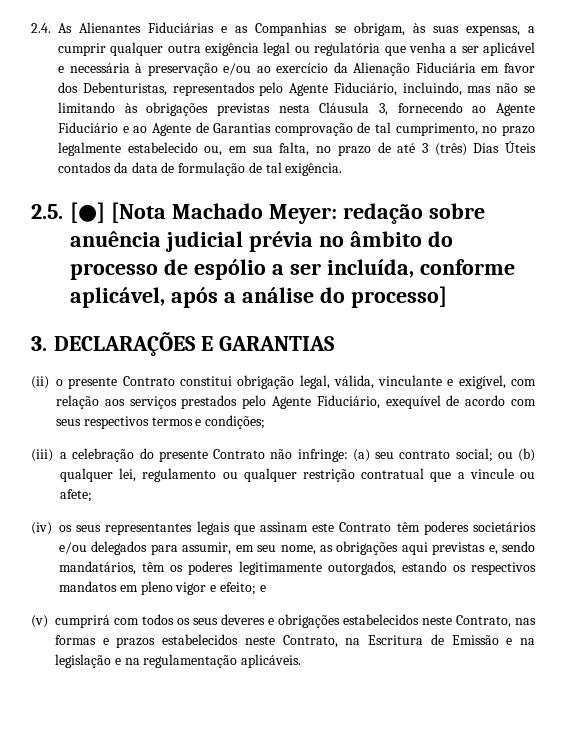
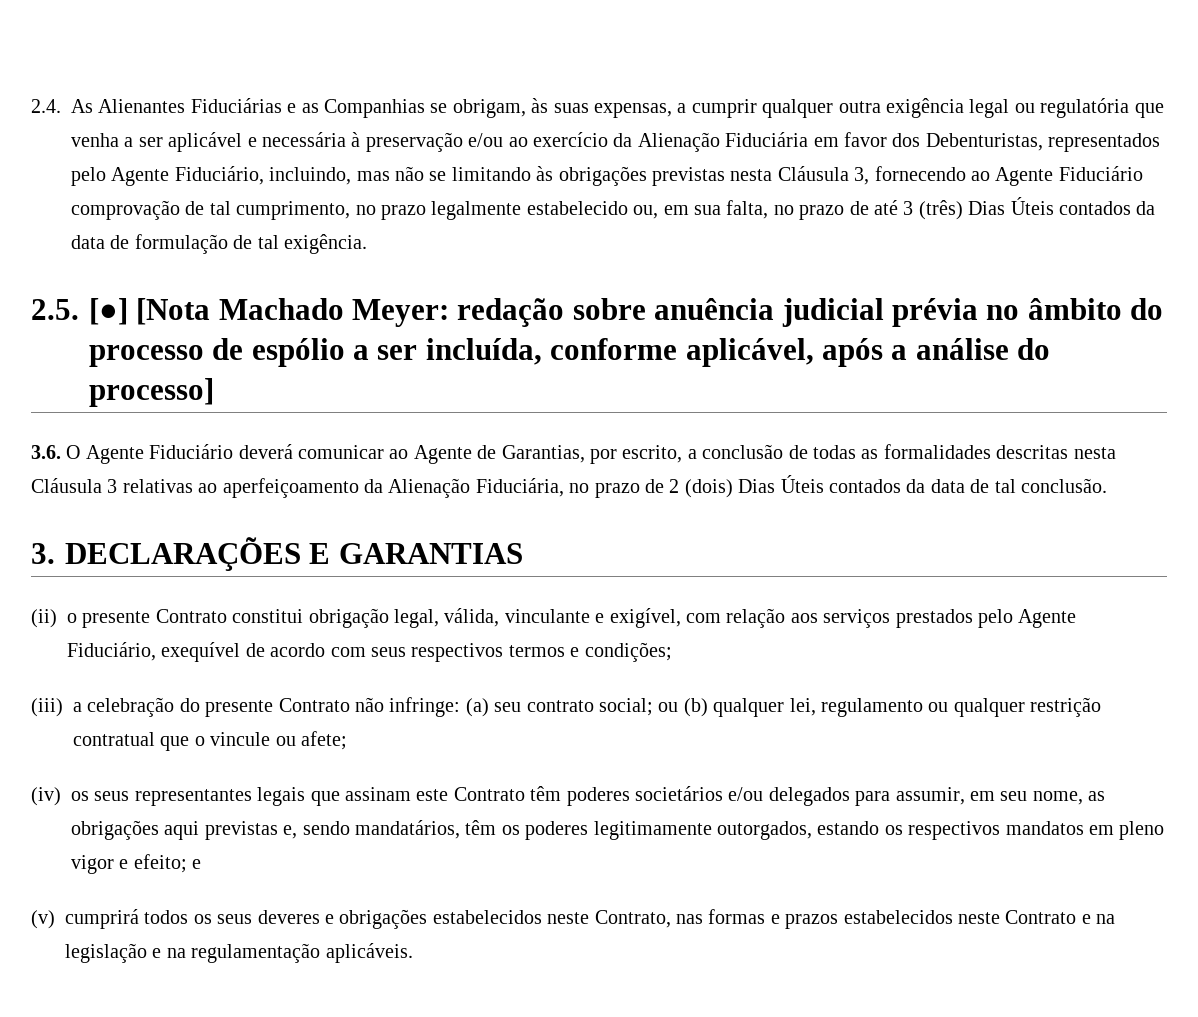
- 2.4. As Alienantes Fiduciárias e as Companhias se obrigam, às suas expensas, a cumprir qualquer outra exigência legal ou regulatória que venha a ser aplicável e necessária à preservação e/ou ao exercício da Alienação Fiduciária em favor dos Debenturistas, representados pelo Agente Fiduciário, incluindo, mas não se limitando às obrigações previstas nesta Cláusula 3, fornecendo ao Agente Fiduciário e ao Agente de Garantias comprovação de tal cumprimento, no prazo legalmente estabelecido ou, em sua falta, no prazo de até 3 (três) Dias Úteis contados da data de formulação de tal exigência.
+ 2.4. As Alienantes Fiduciárias e as Companhias se obrigam, às suas expensas, a cumprir qualquer outra exigência legal ou regulatória que venha a ser aplicável e necessária à preservação e/ou ao exercício da Alienação Fiduciária em favor dos Debenturistas, representados pelo Agente Fiduciário, incluindo, mas não se limitando às obrigações previstas nesta Cláusula 3, fornecendo ao Agente Fiduciário comprovação de tal cumprimento, no prazo legalmente estabelecido ou, em sua falta, no prazo de até 3 (três) Dias Úteis contados da data de formulação de tal exigência.
+ 3.6. O Agente Fiduciário deverá comunicar ao Agente de Garantias, por escrito, a conclusão de todas as formalidades descritas nesta Cláusula 3 relativas ao aperfeiçoamento da Alienação Fiduciária, no prazo de 2 (dois) Dias Úteis contados da data de tal conclusão.
- (iii) a celebração do presente Contrato não infringe: (a) seu contrato social; ou (b) qualquer lei, regulamento ou qualquer restrição contratual que a vincule ou afete;
+ (iii) a celebração do presente Contrato não infringe: (a) seu contrato social; ou (b) qualquer lei, regulamento ou qualquer restrição contratual que o vincule ou afete;
- (v) cumprirá com todos os seus deveres e obrigações estabelecidos neste Contrato, nas formas e prazos estabelecidos neste Contrato, na Escritura de Emissão e na legislação e na regulamentação aplicáveis.
+ (v) cumprirá todos os seus deveres e obrigações estabelecidos neste Contrato, nas formas e prazos estabelecidos neste Contrato e na legislação e na regulamentação aplicáveis.

